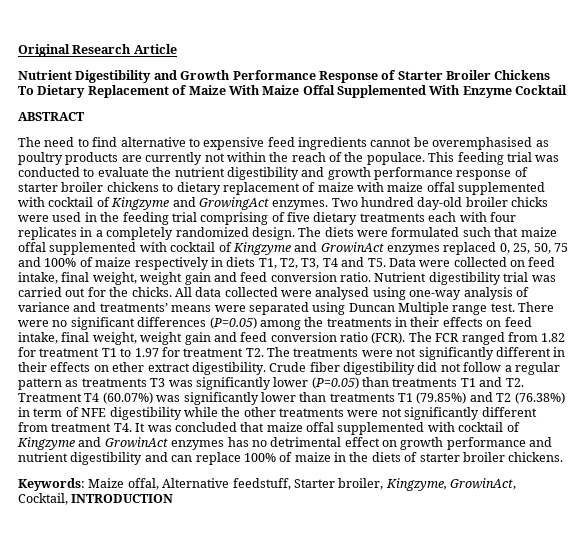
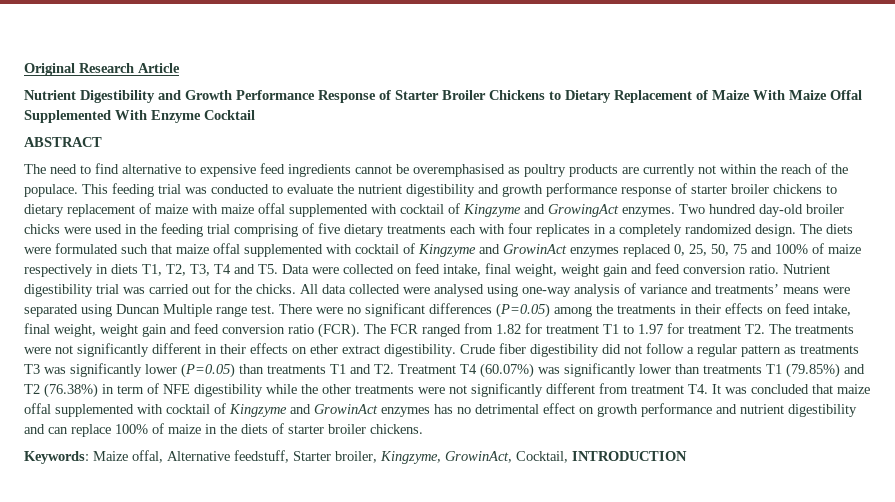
- Nutrient Digestibility and Growth Performance Response of Starter Broiler Chickens To Dietary Replacement of Maize With Maize Offal Supplemented With Enzyme Cocktail
+ Nutrient Digestibility and Growth Performance Response of Starter Broiler Chickens to Dietary Replacement of Maize With Maize Offal Supplemented With Enzyme Cocktail

